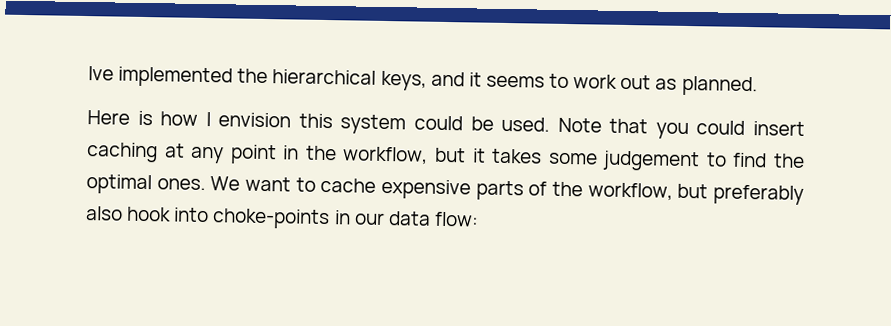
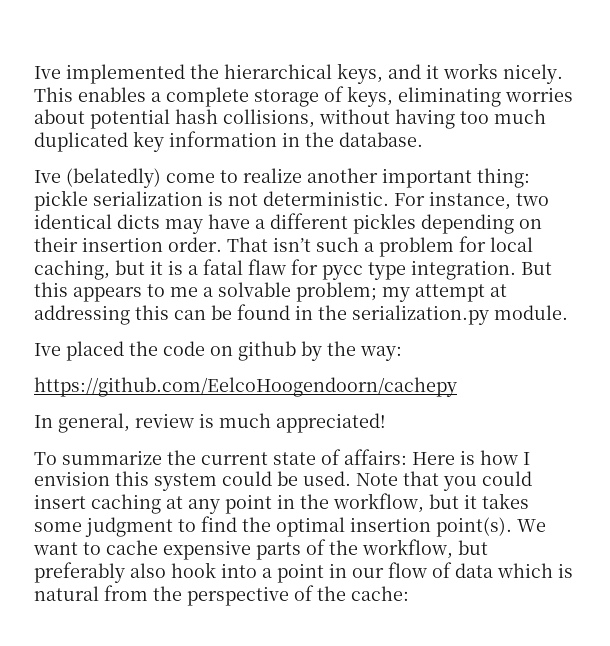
- Ive implemented the hierarchical keys, and it seems to work out as planned.
- Here is how I envision this system could be used.
+ Ive implemented the hierarchical keys, and it works nicely. This enables a complete storage of keys, eliminating worries about potential hash collisions, without having too much duplicated key information in the database.
+ Ive (belatedly) come to realize another important thing: pickle serialization is not deterministic. For instance, two identical dicts may have a different pickles depending on their insertion order. That isn’t such a problem for local caching, but it is a fatal flaw for pycc type integration. But this appears to me a solvable problem; my attempt at addressing this can be found in the serialization.py module.
+ Ive placed the code on github by the way:
+ https://github.com/EelcoHoogendoorn/cachepy
+ In general, review is much appreciated!
+ To summarize the current state of affairs: Here is how I envision this system could be used.
- Note that you could insert caching at any point in the workflow, but it takes some judgement to find the optimal ones.
+ Note that you could insert caching at any point in the workflow, but it takes some judgment to find the optimal insertion point(s).
- We want to cache expensive parts of the workflow, but preferably also hook into choke-points in our data flow:
+ We want to cache expensive parts of the workflow, but preferably also hook into a point in our flow of data which is natural from the perspective of the cache:

